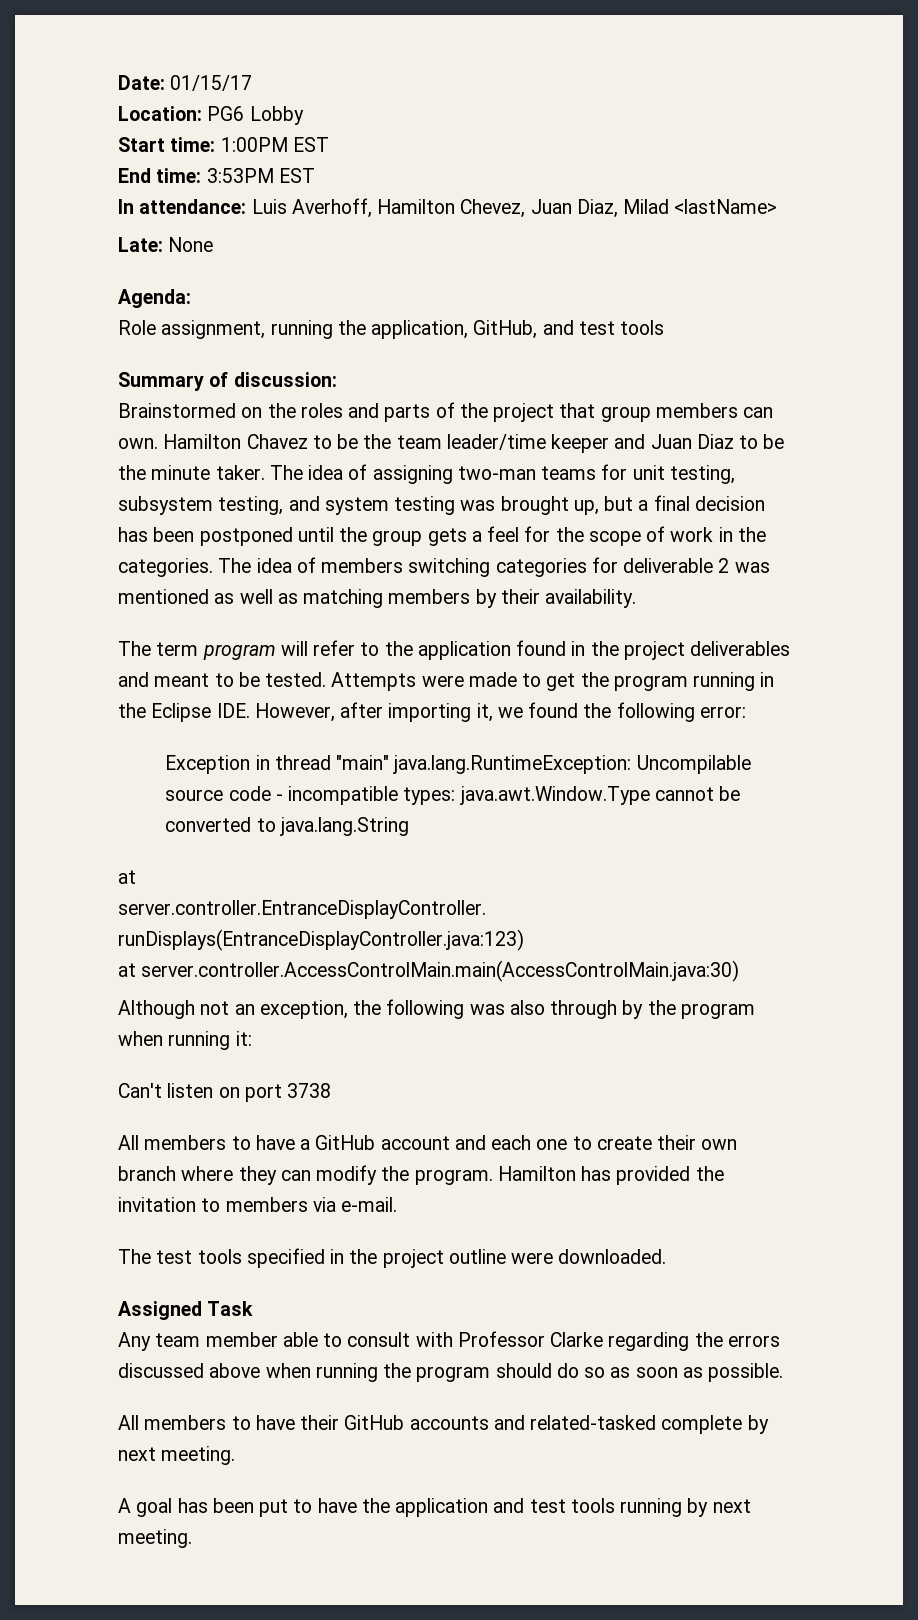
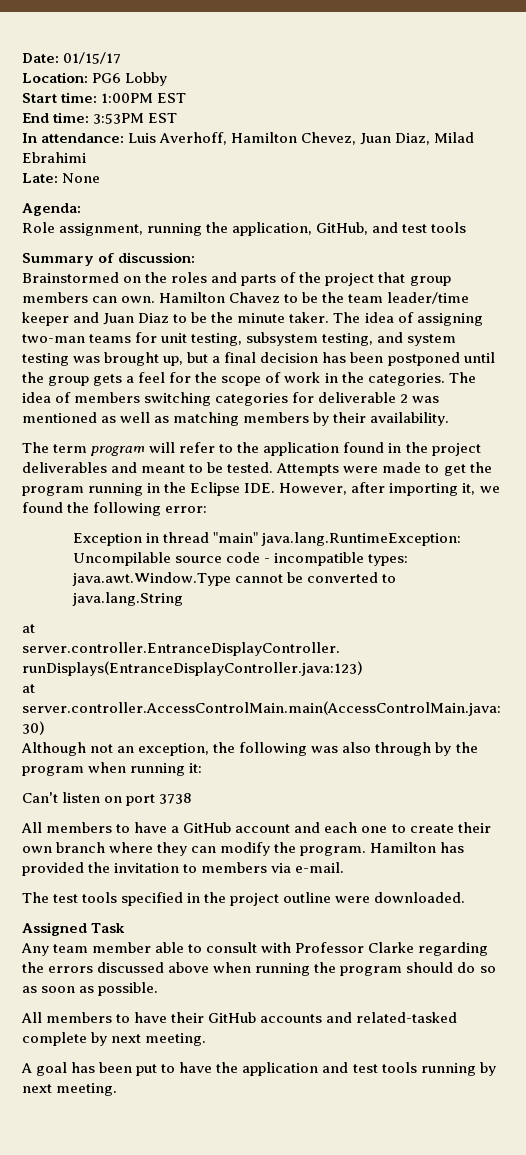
- In attendance: Luis Averhoff, Hamilton Chevez, Juan Diaz, Milad <lastName>
+ In attendance: Luis Averhoff, Hamilton Chevez, Juan Diaz, Milad Ebrahimi

